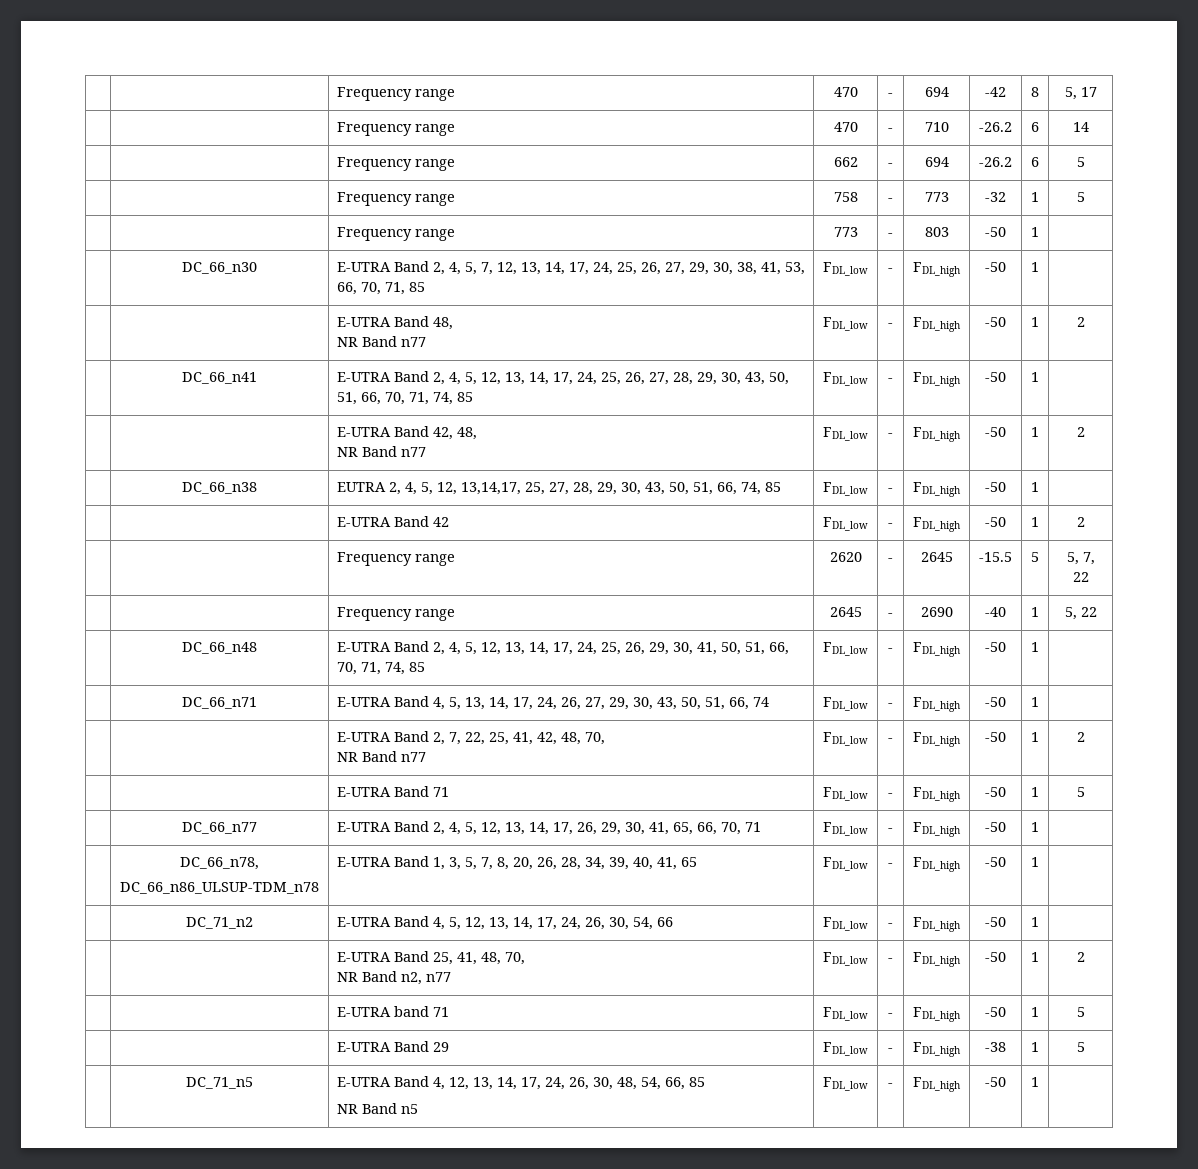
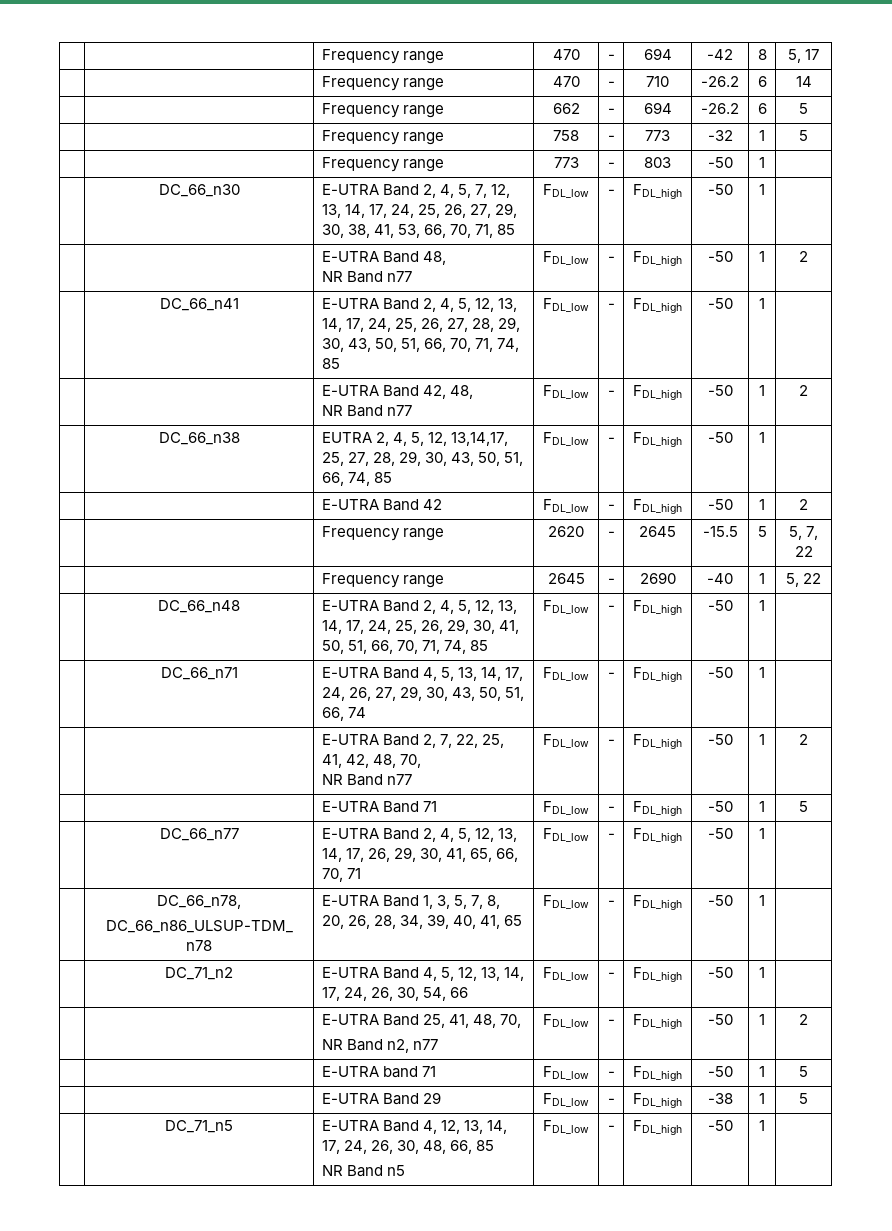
- | DC_71_n5 | E-UTRA Band 4, 12, 13, 14, 17, 24, 26, 30, 48, 54, 66, 85
+ | DC_71_n5 | E-UTRA Band 4, 12, 13, 14, 17, 24, 26, 30, 48, 66, 85

